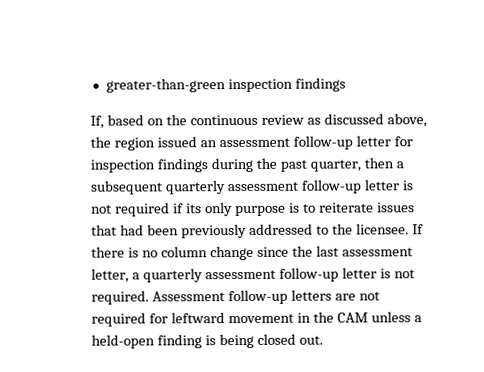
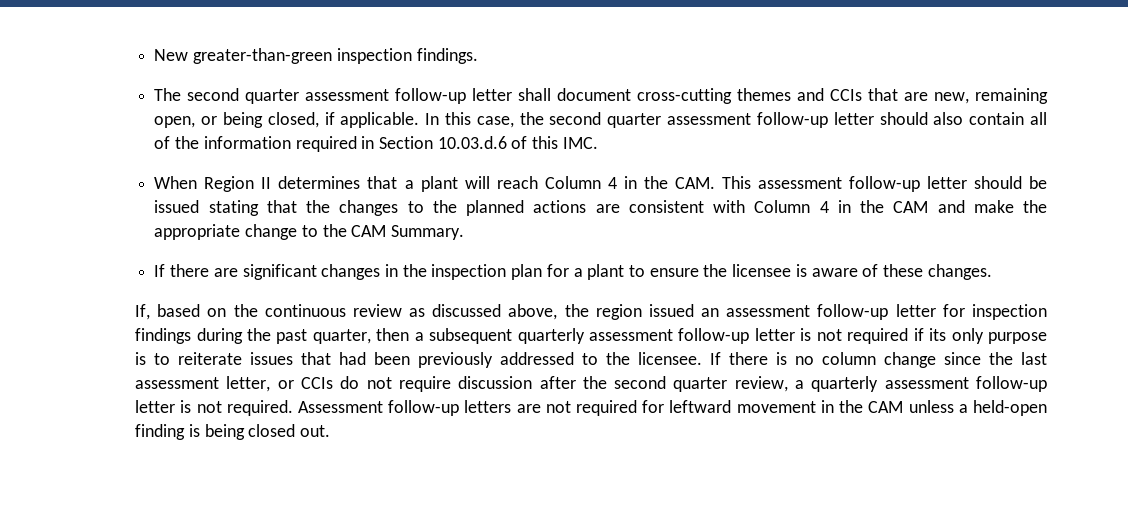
- greater-than-green inspection findings
+ New greater-than-green inspection findings.
+ The second quarter assessment follow-up letter shall document cross-cutting themes and CCIs that are new, remaining open, or being closed, if applicable. In this case, the second quarter assessment follow-up letter should also contain all of the information required in Section 10.03.d.6 of this IMC.
+ When Region II determines that a plant will reach Column 4 in the CAM. This assessment follow-up letter should be issued stating that the changes to the planned actions are consistent with Column 4 in the CAM and make the appropriate change to the CAM Summary.
+ If there are significant changes in the inspection plan for a plant to ensure the licensee is aware of these changes.
- If there is no column change since the last assessment letter, a quarterly assessment follow-up letter is not required.
+ If there is no column change since the last assessment letter, or CCIs do not require discussion after the second quarter review, a quarterly assessment follow-up letter is not required.

